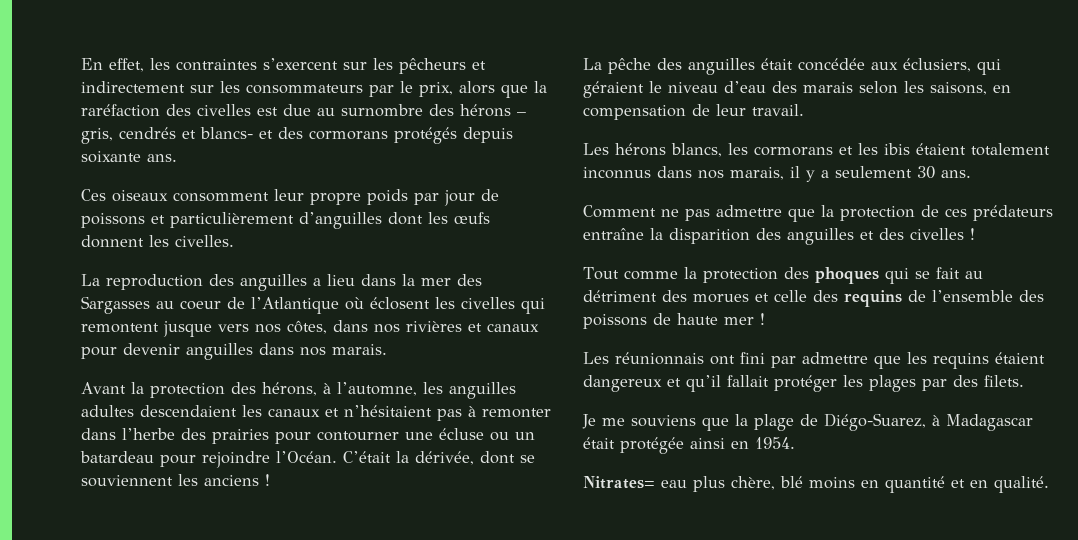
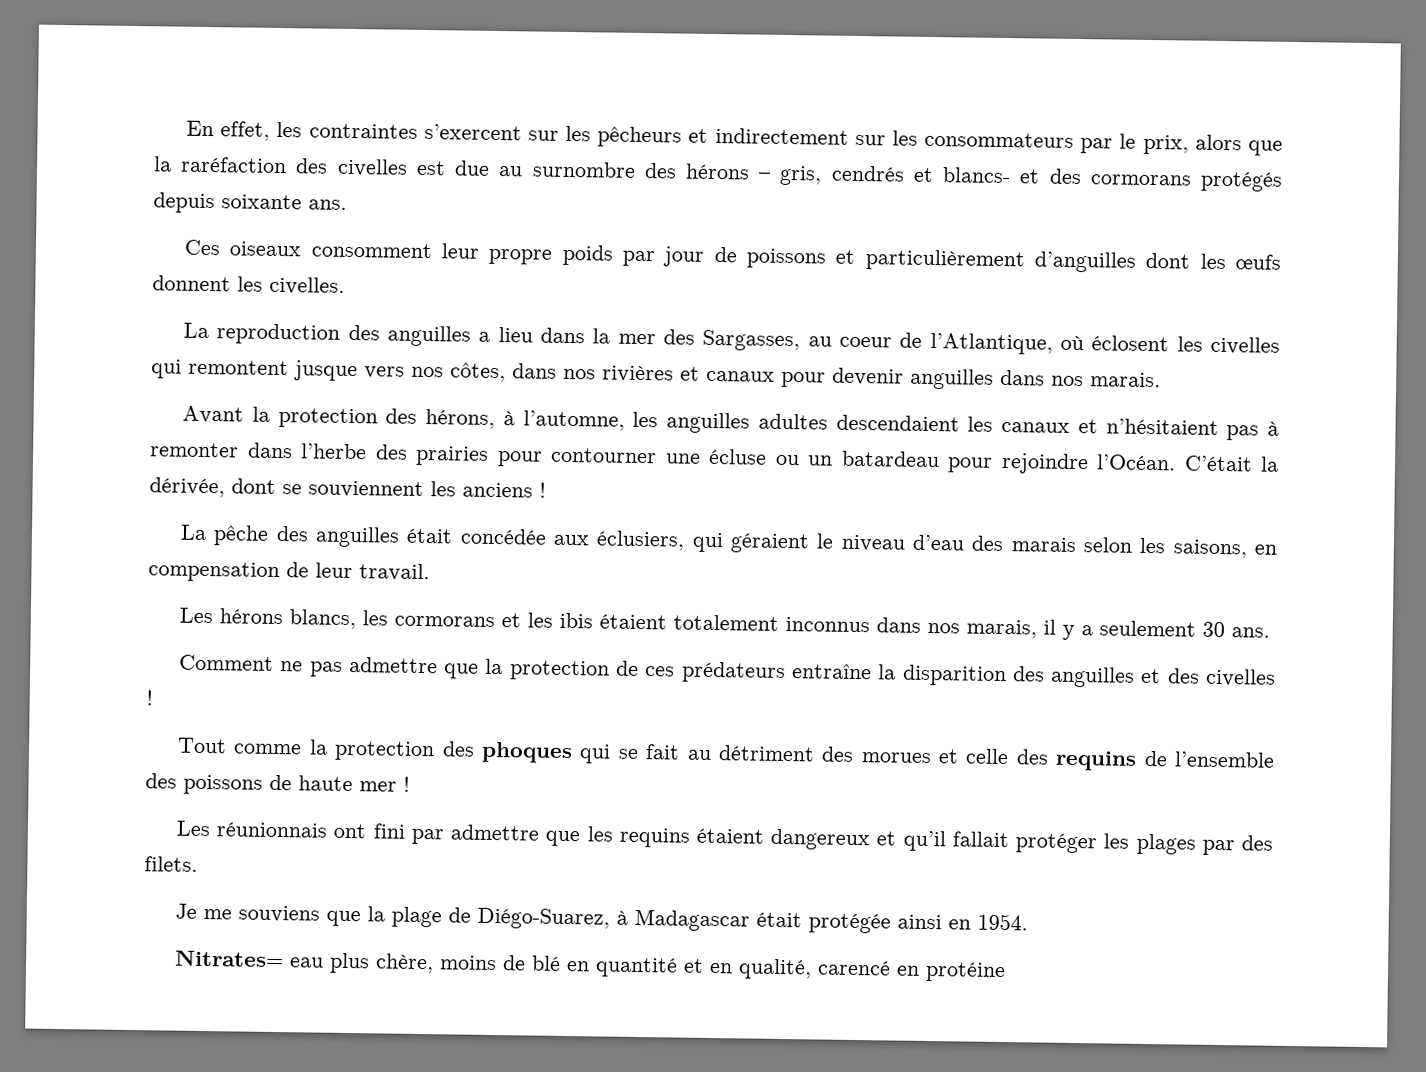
- La reproduction des anguilles a lieu dans la mer des Sargasses au coeur de l’Atlantique où éclosent les civelles qui remontent jusque vers nos côtes, dans nos rivières et canaux pour devenir anguilles dans nos marais.
+ La reproduction des anguilles a lieu dans la mer des Sargasses, au coeur de l’Atlantique, où éclosent les civelles qui remontent jusque vers nos côtes, dans nos rivières et canaux pour devenir anguilles dans nos marais.
- Nitrates= eau plus chère, blé moins en quantité et en qualité.
+ Nitrates= eau plus chère, moins de blé en quantité et en qualité, carencé en protéine

